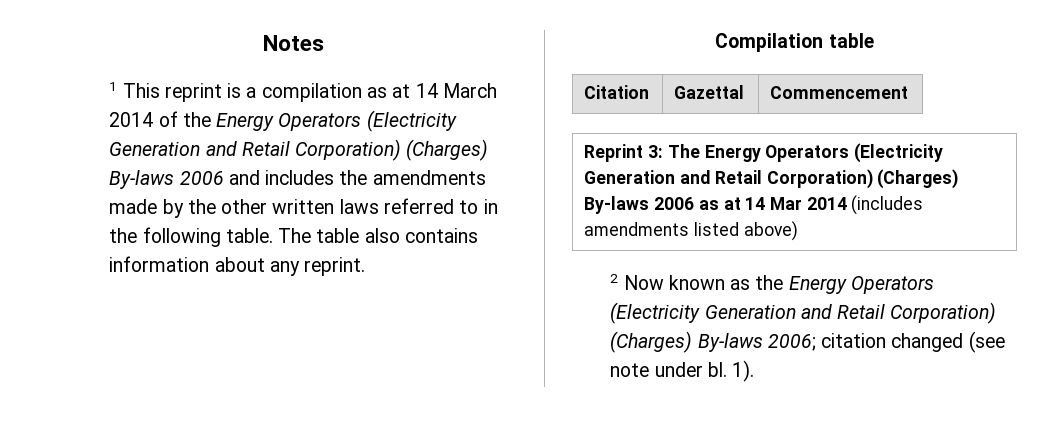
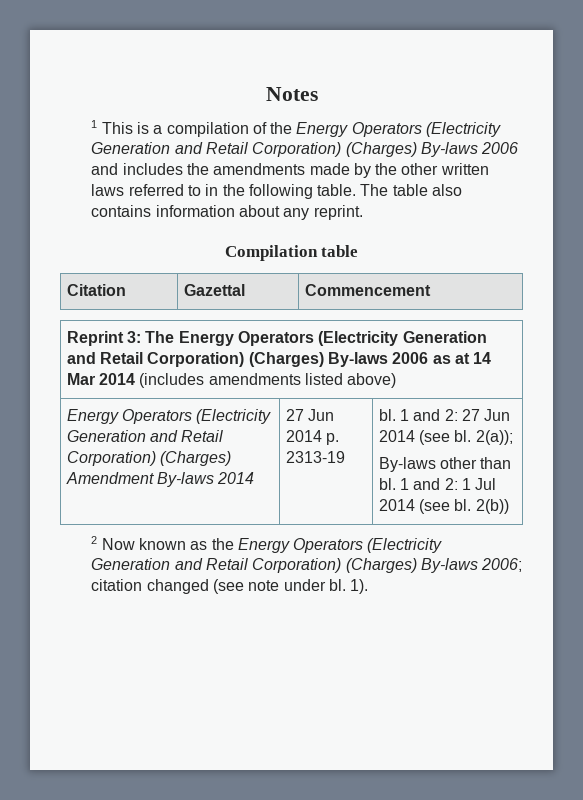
- 1 This reprint is a compilation as at 14 March 2014 of the Energy Operators (Electricity Generation and Retail Corporation) (Charges) By-laws 2006 and includes the amendments made by the other written laws referred to in the following table.
+ 1 This is a compilation of the Energy Operators (Electricity Generation and Retail Corporation) (Charges) By-laws 2006 and includes the amendments made by the other written laws referred to in the following table.
+ Energy Operators (Electricity Generation and Retail Corporation) (Charges) Amendment By-laws 2014 | 27 Jun 2014 p. 2313-19 | bl. 1 and 2: 27 Jun 2014 (see bl. 2(a));
+ By-laws other than bl. 1 and 2: 1 Jul 2014 (see bl. 2(b))

